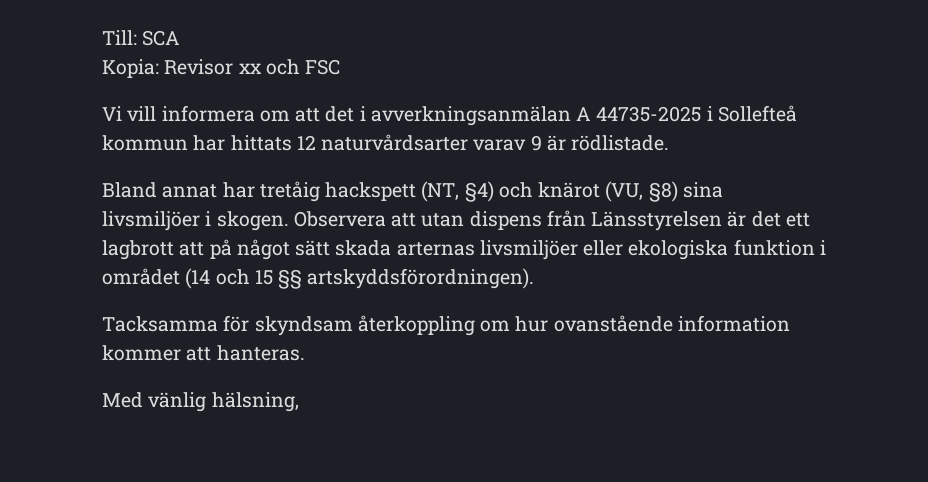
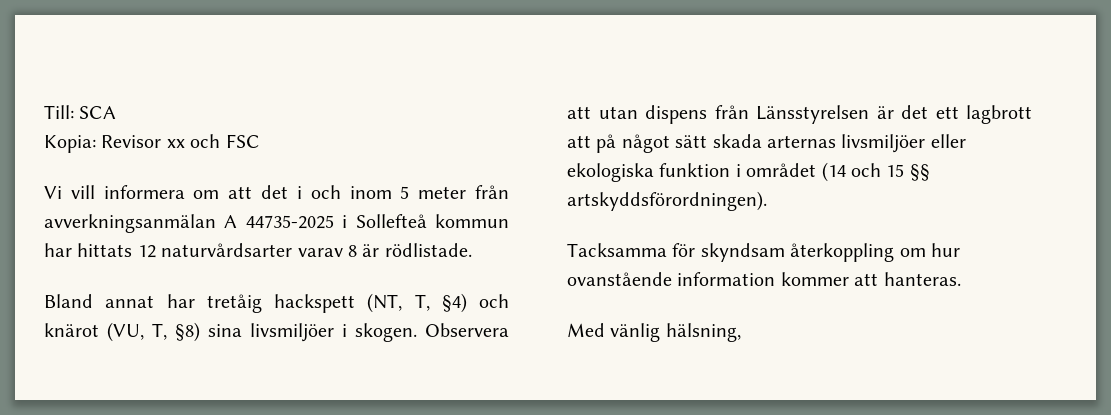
- Vi vill informera om att det i avverkningsanmälan A 44735-2025 i Sollefteå kommun har hittats 12 naturvårdsarter varav 9 är rödlistade.
+ Vi vill informera om att det i och inom 5 meter från avverkningsanmälan A 44735-2025 i Sollefteå kommun har hittats 12 naturvårdsarter varav 8 är rödlistade.
- Bland annat har tretåig hackspett (NT, §4) och knärot (VU, §8) sina livsmiljöer i skogen.
+ Bland annat har tretåig hackspett (NT, T, §4) och knärot (VU, T, §8) sina livsmiljöer i skogen.

